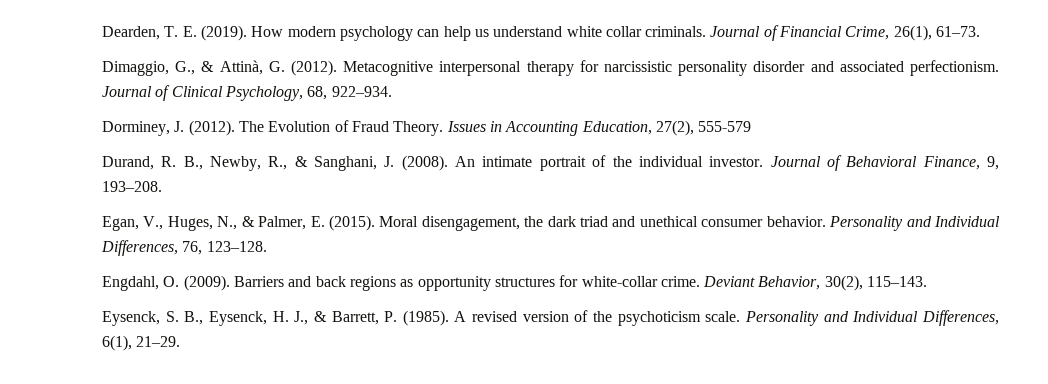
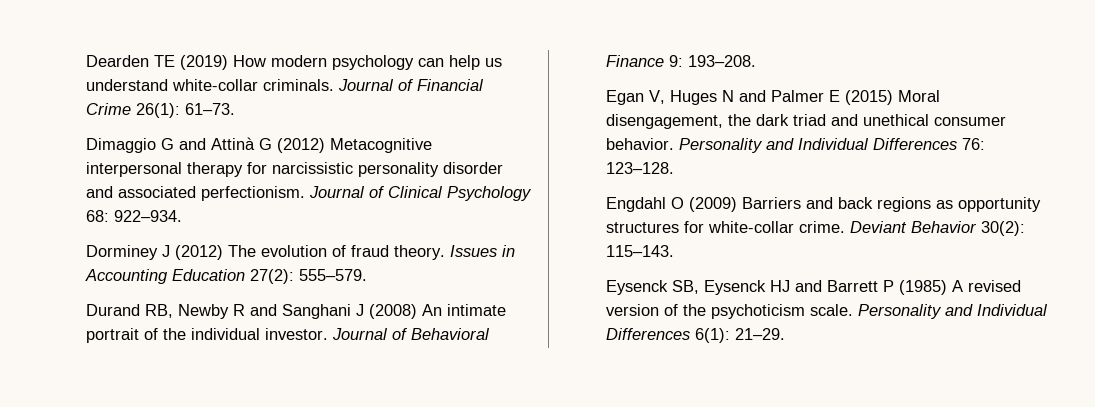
- Dearden, T. E. (2019). How modern psychology can help us understand white collar criminals.
+ Dearden TE (2019) How modern psychology can help us understand white-collar criminals.
- Journal of Financial Crime, 26(1), 61–73.
+ Journal of Financial Crime 26(1): 61–73.
- Dimaggio, G., & Attinà, G. (2012). Metacognitive interpersonal therapy for narcissistic personality disorder and associated perfectionism.
+ Dimaggio G and Attinà G (2012) Metacognitive interpersonal therapy for narcissistic personality disorder and associated perfectionism.
- Journal of Clinical Psychology, 68, 922–934.
+ Journal of Clinical Psychology 68: 922–934.
- Dorminey, J. (2012). The Evolution of Fraud Theory. Issues in Accounting Education, 27(2), 555-579
- Durand, R. B., Newby, R., & Sanghani, J. (2008). An intimate portrait of the individual investor.
+ Dorminey J (2012) The evolution of fraud theory. Issues in Accounting Education 27(2): 555–579.
+ Durand RB, Newby R and Sanghani J (2008) An intimate portrait of the individual investor.
- Journal of Behavioral Finance, 9, 193–208.
+ Journal of Behavioral Finance 9: 193–208.
- Egan, V., Huges, N., & Palmer, E. (2015). Moral disengagement, the dark triad and unethical consumer behavior.
+ Egan V, Huges N and Palmer E (2015) Moral disengagement, the dark triad and unethical consumer behavior.
- Personality and Individual Differences, 76, 123–128.
+ Personality and Individual Differences 76: 123–128.
- Engdahl, O. (2009). Barriers and back regions as opportunity structures for white‐collar crime.
+ Engdahl O (2009) Barriers and back regions as opportunity structures for white‐collar crime.
- Deviant Behavior, 30(2), 115–143.
+ Deviant Behavior 30(2): 115–143.
- Eysenck, S. B., Eysenck, H. J., & Barrett, P. (1985). A revised version of the psychoticism scale.
+ Eysenck SB, Eysenck HJ and Barrett P (1985) A revised version of the psychoticism scale.
- Personality and Individual Differences, 6(1), 21–29.
+ Personality and Individual Differences 6(1): 21–29.

